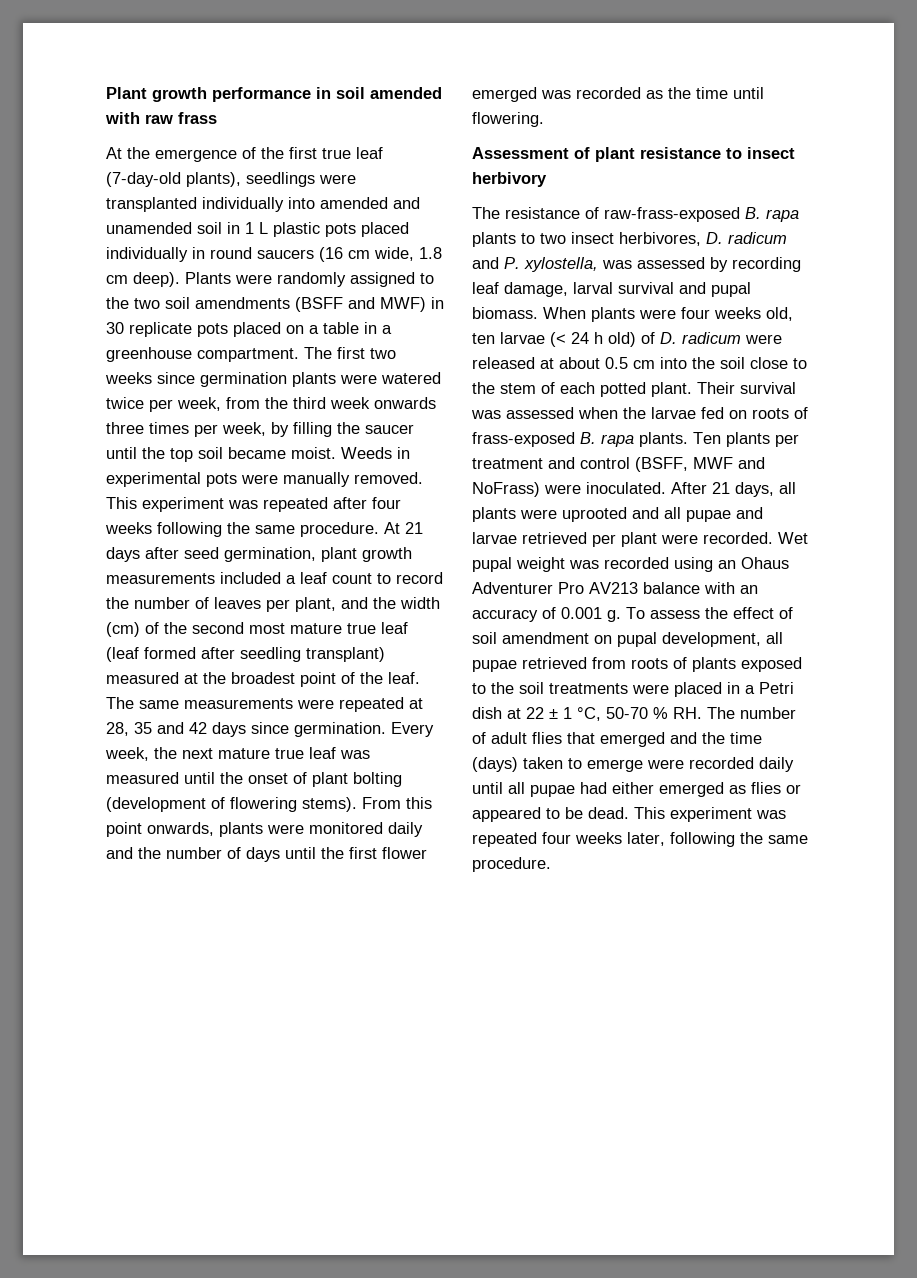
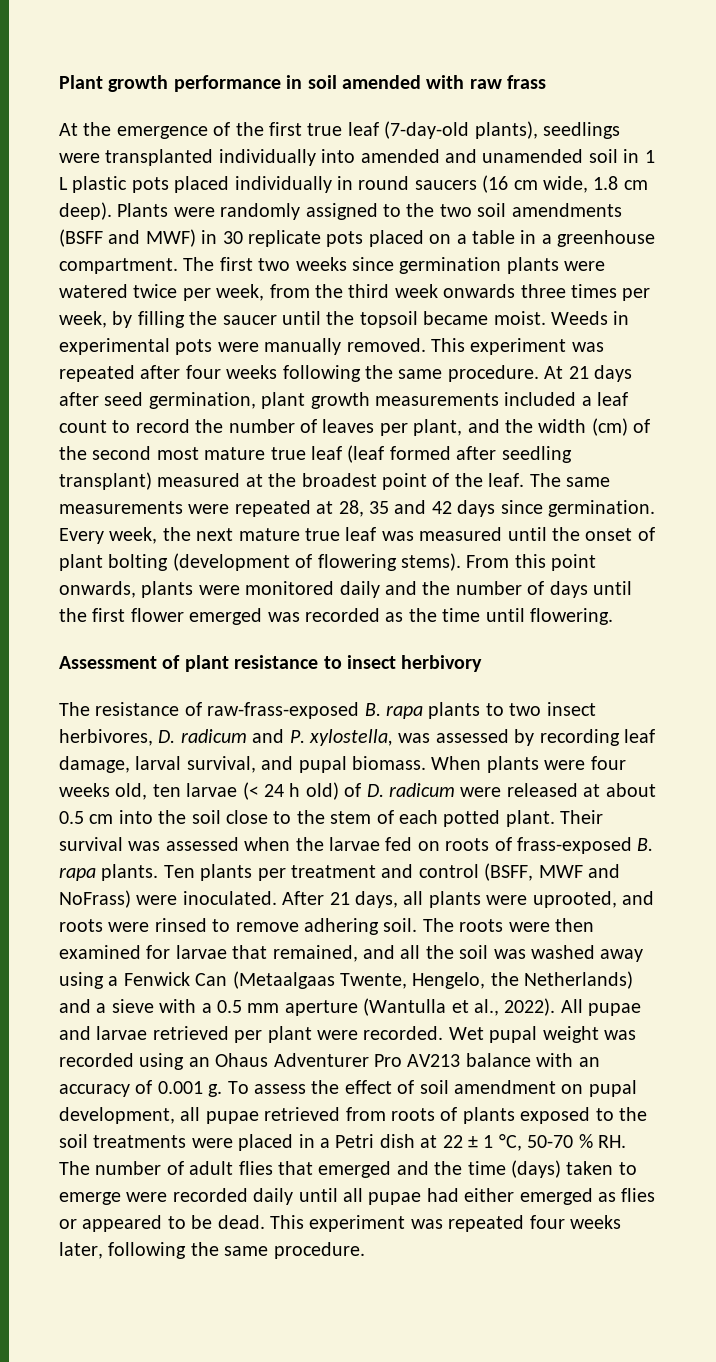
- The first two weeks since germination plants were watered twice per week, from the third week onwards three times per week, by filling the saucer until the top soil became moist.
+ The first two weeks since germination plants were watered twice per week, from the third week onwards three times per week, by filling the saucer until the topsoil became moist.
- The resistance of raw-frass-exposed B. rapa plants to two insect herbivores, D. radicum and P. xylostella, was assessed by recording leaf damage, larval survival and pupal biomass.
+ The resistance of raw-frass-exposed B. rapa plants to two insect herbivores, D. radicum and P. xylostella, was assessed by recording leaf damage, larval survival, and pupal biomass.
- After 21 days, all plants were uprooted and all pupae and larvae retrieved per plant were recorded.
+ After 21 days, all plants were uprooted, and roots were rinsed to remove adhering soil. The roots were then examined for larvae that remained, and all the soil was washed away using a Fenwick Can (Metaalgaas Twente, Hengelo, the Netherlands) and a sieve with a 0.5 mm aperture (Wantulla et al., 2022). All pupae and larvae retrieved per plant were recorded.

